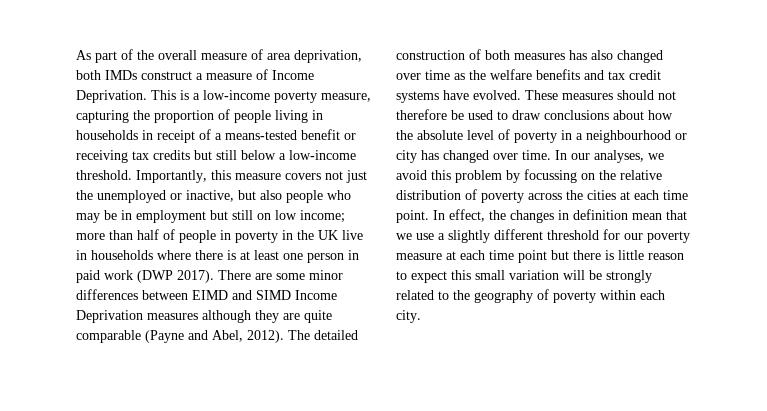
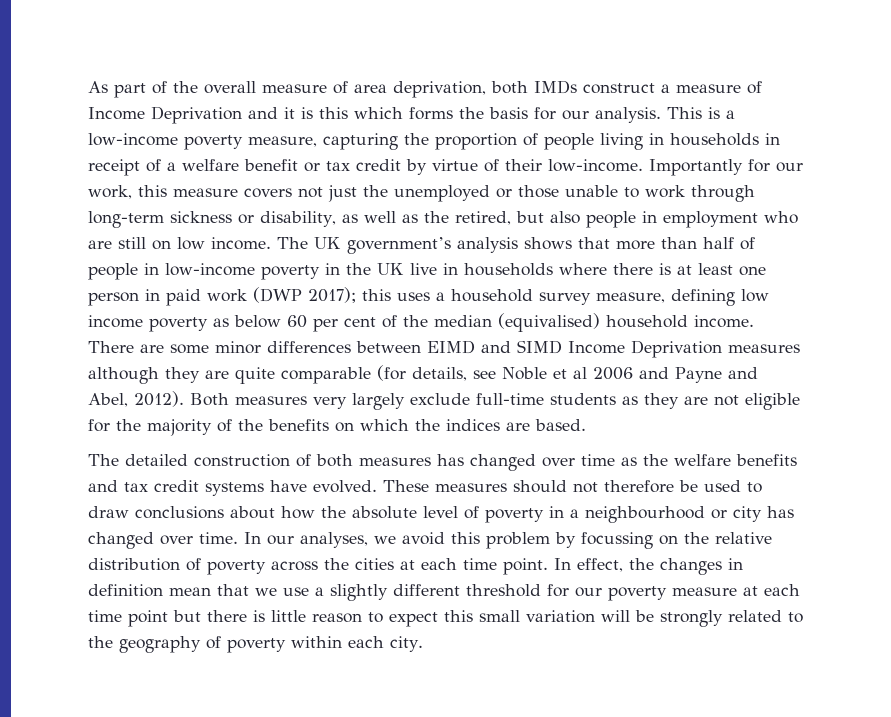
- As part of the overall measure of area deprivation, both IMDs construct a measure of Income Deprivation.
+ As part of the overall measure of area deprivation, both IMDs construct a measure of Income Deprivation and it is this which forms the basis for our analysis.
- This is a low-income poverty measure, capturing the proportion of people living in households in receipt of a means-tested benefit or receiving tax credits but still below a low-income threshold. Importantly, this measure covers not just the unemployed or inactive, but also people who may be in employment but still on low income; more than half of people in poverty in the UK live in households where there is at least one person in paid work (DWP 2017).
+ This is a low-income poverty measure, capturing the proportion of people living in households in receipt of a welfare benefit or tax credit by virtue of their low-income. Importantly for our work, this measure covers not just the unemployed or those unable to work through long-term sickness or disability, as well as the retired, but also people in employment who are still on low income. The UK government’s analysis shows that more than half of people in low-income poverty in the UK live in households where there is at least one person in paid work (DWP 2017); this uses a household survey measure, defining low income poverty as below 60 per cent of the median (equivalised) household income.
- There are some minor differences between EIMD and SIMD Income Deprivation measures although they are quite comparable (Payne and Abel, 2012). The detailed construction of both measures has also changed over time as the welfare benefits and tax credit systems have evolved.
+ There are some minor differences between EIMD and SIMD Income Deprivation measures although they are quite comparable (for details, see Noble et al 2006 and Payne and Abel, 2012). Both measures very largely exclude full-time students as they are not eligible for the majority of the benefits on which the indices are based.
+ The detailed construction of both measures has changed over time as the welfare benefits and tax credit systems have evolved.

